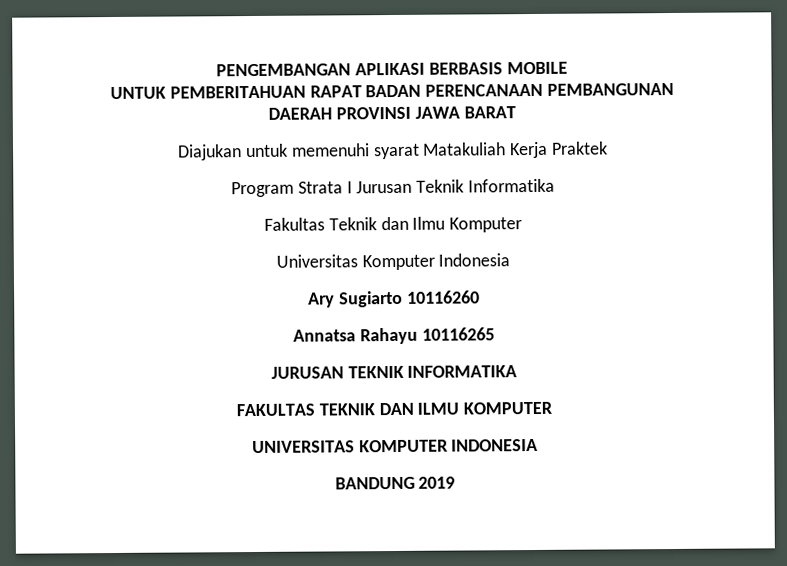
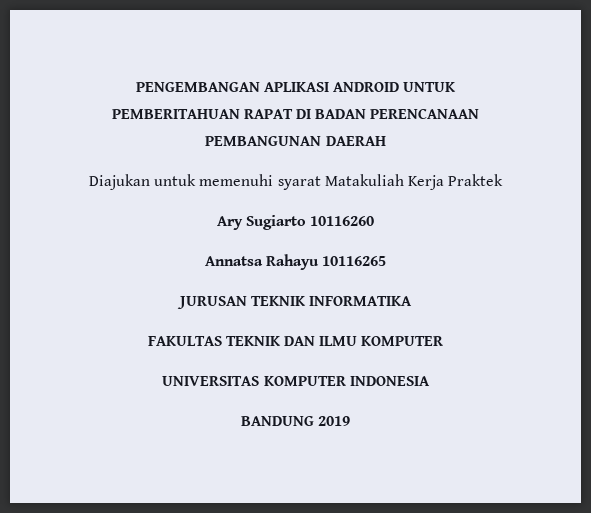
- PENGEMBANGAN APLIKASI BERBASIS MOBILE
- UNTUK PEMBERITAHUAN RAPAT BADAN PERENCANAAN PEMBANGUNAN DAERAH PROVINSI JAWA BARAT
+ PENGEMBANGAN APLIKASI ANDROID UNTUK PEMBERITAHUAN RAPAT DI BADAN PERENCANAAN PEMBANGUNAN DAERAH
- Program Strata I Jurusan Teknik Informatika
- Fakultas Teknik dan Ilmu Komputer
- Universitas Komputer Indonesia

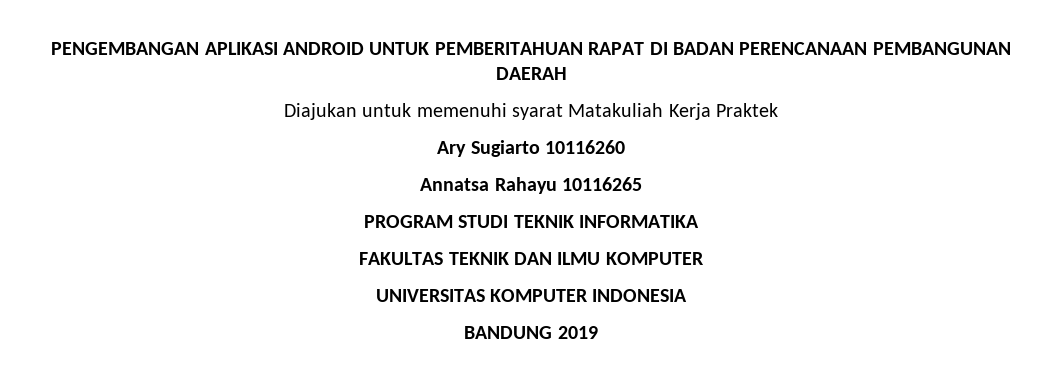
- JURUSAN TEKNIK INFORMATIKA
+ PROGRAM STUDI TEKNIK INFORMATIKA

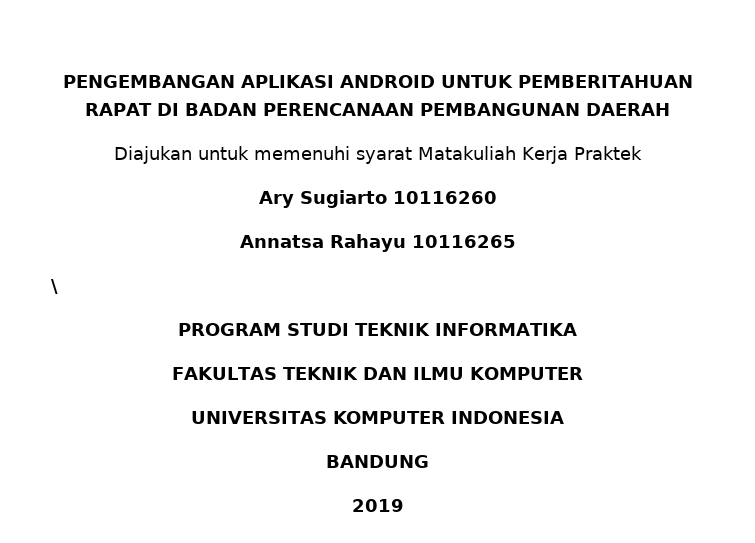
+ \
- BANDUNG 2019
+ BANDUNG
+ 2019

